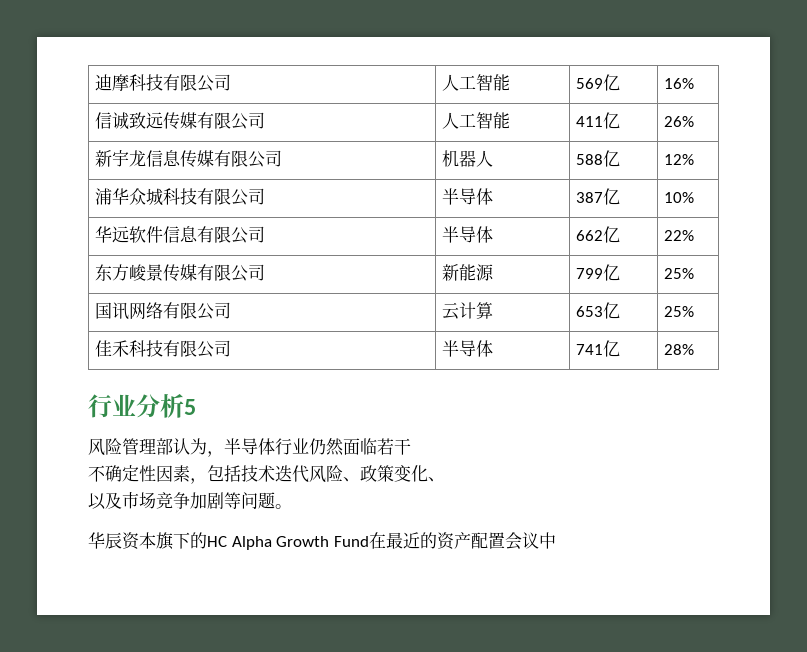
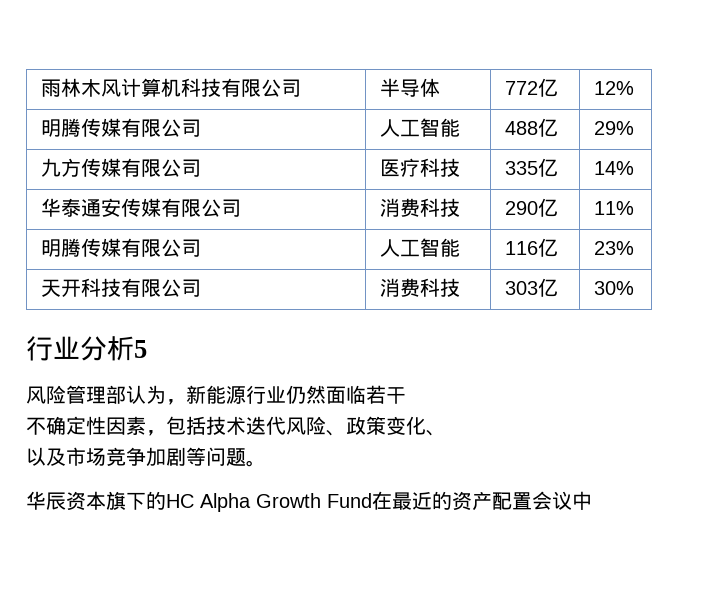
- 迪摩科技有限公司 | 人工智能 | 569亿 | 16%
- 信诚致远传媒有限公司 | 人工智能 | 411亿 | 26%
- 新宇龙信息传媒有限公司 | 机器人 | 588亿 | 12%
- 浦华众城科技有限公司 | 半导体 | 387亿 | 10%
- 华远软件信息有限公司 | 半导体 | 662亿 | 22%
- 东方峻景传媒有限公司 | 新能源 | 799亿 | 25%
- 国讯网络有限公司 | 云计算 | 653亿 | 25%
- 佳禾科技有限公司 | 半导体 | 741亿 | 28%
+ 雨林木风计算机科技有限公司 | 半导体 | 772亿 | 12%
+ 明腾传媒有限公司 | 人工智能 | 488亿 | 29%
+ 九方传媒有限公司 | 医疗科技 | 335亿 | 14%
+ 华泰通安传媒有限公司 | 消费科技 | 290亿 | 11%
+ 明腾传媒有限公司 | 人工智能 | 116亿 | 23%
+ 天开科技有限公司 | 消费科技 | 303亿 | 30%
- 风险管理部认为，半导体行业仍然面临若干
+ 风险管理部认为，新能源行业仍然面临若干

